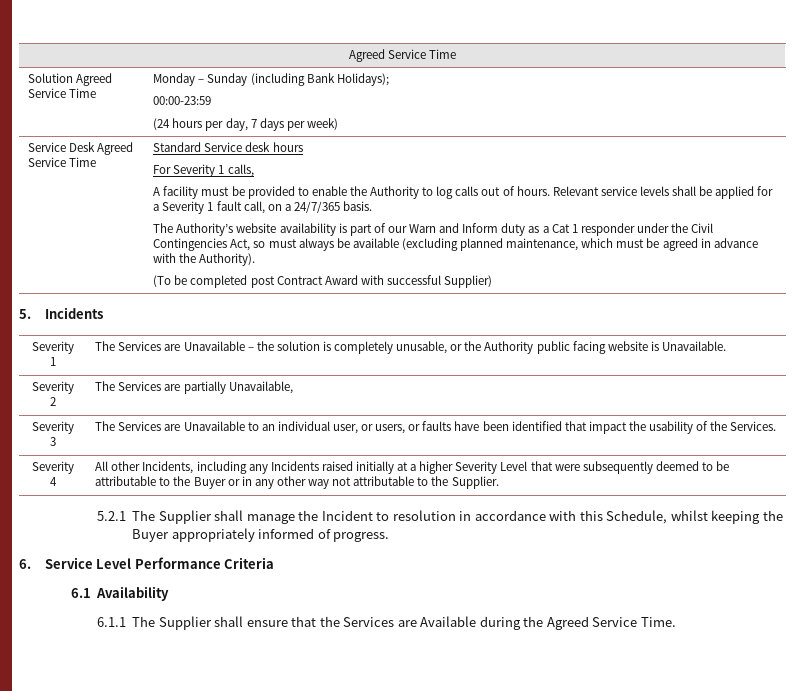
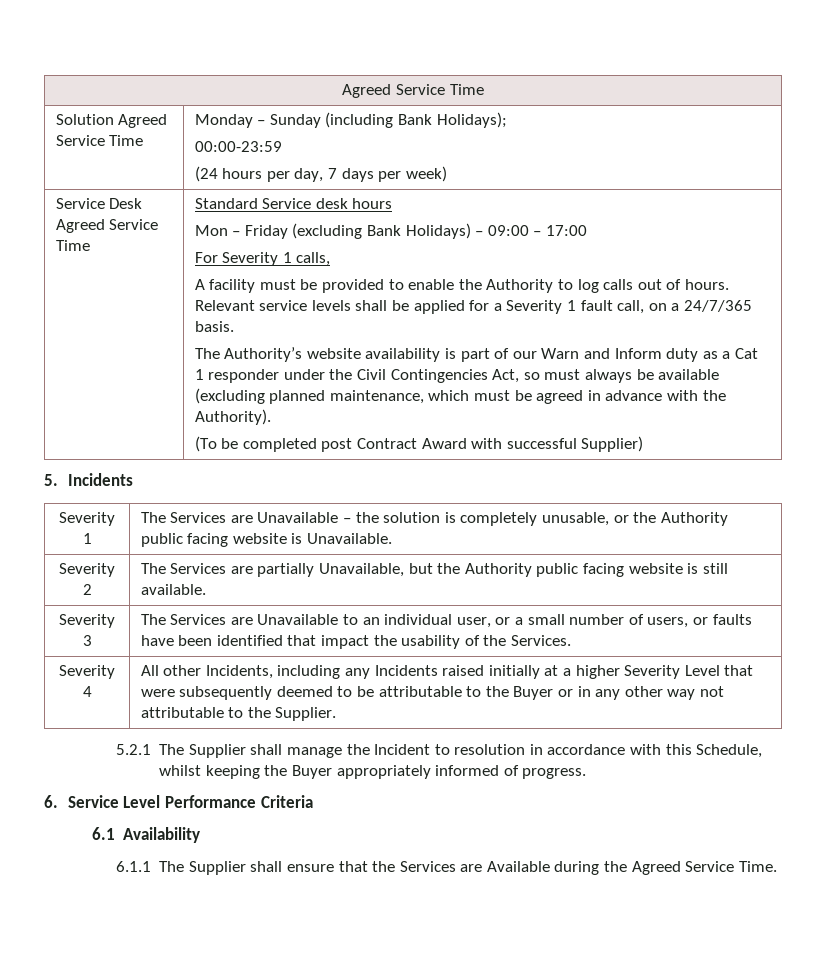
+ Mon – Friday (excluding Bank Holidays) – 09:00 – 17:00
- Severity 2 | The Services are partially Unavailable,
+ Severity 2 | The Services are partially Unavailable, but the Authority public facing website is still available.
- Severity 3 | The Services are Unavailable to an individual user, or users, or faults have been identified that impact the usability of the Services.
+ Severity 3 | The Services are Unavailable to an individual user, or a small number of users, or faults have been identified that impact the usability of the Services.

